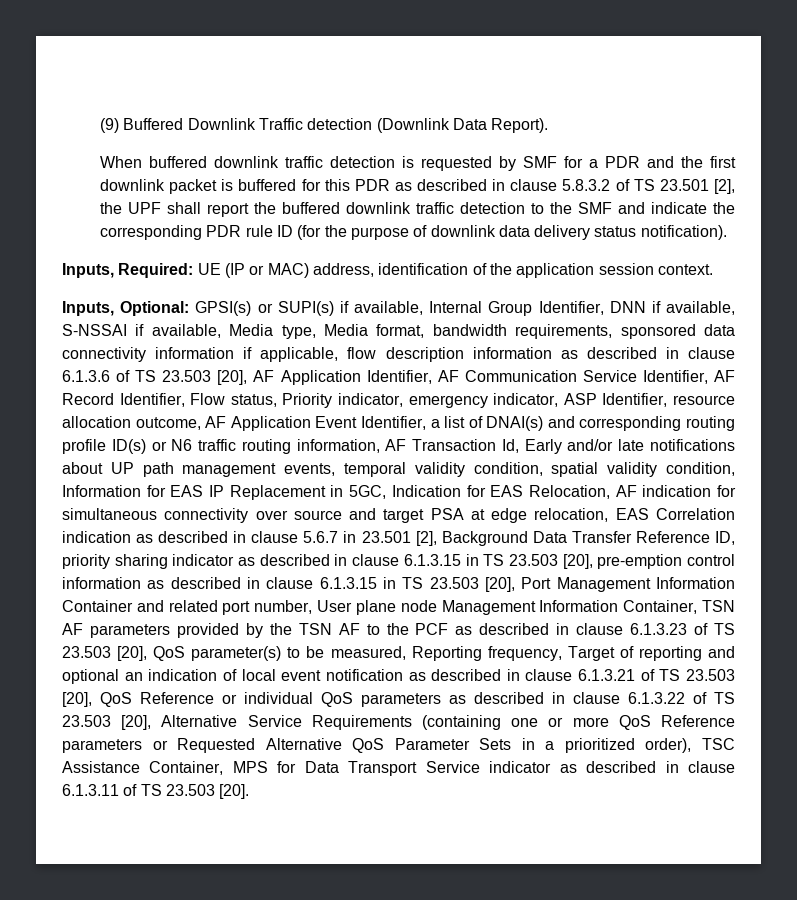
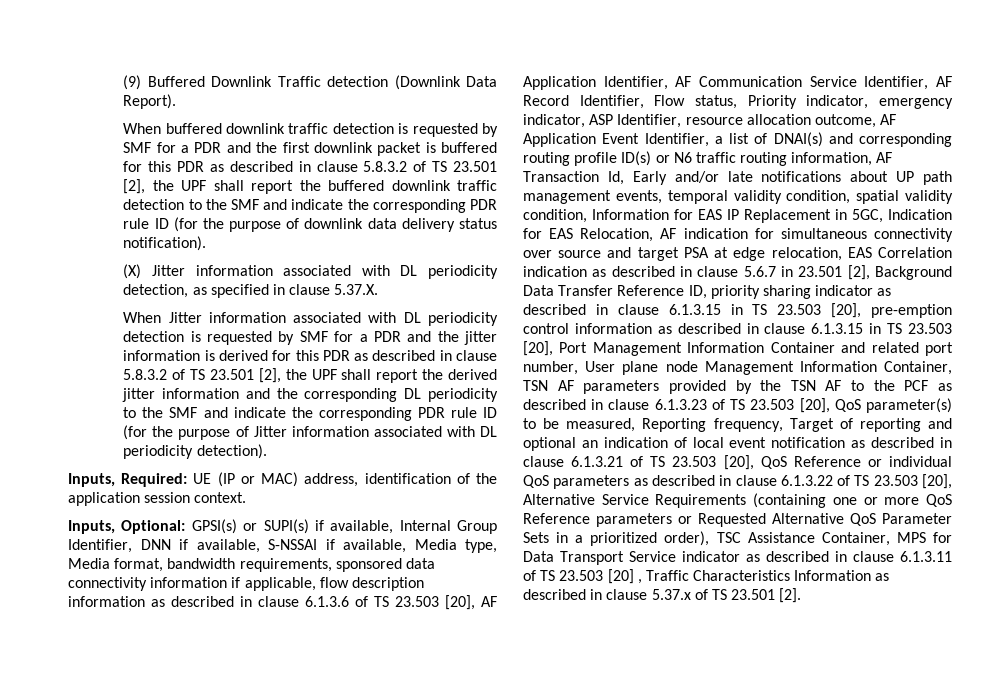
+ (X) Jitter information associated with DL periodicity detection, as specified in clause 5.37.X.
+ When Jitter information associated with DL periodicity detection is requested by SMF for a PDR and the jitter information is derived for this PDR as described in clause 5.8.3.2 of TS 23.501 [2], the UPF shall report the derived jitter information and the corresponding DL periodicity to the SMF and indicate the corresponding PDR rule ID (for the purpose of Jitter information associated with DL periodicity detection).
- GPSI(s) or SUPI(s) if available, Internal Group Identifier, DNN if available, S-NSSAI if available, Media type, Media format, bandwidth requirements, sponsored data connectivity information if applicable, flow description information as described in clause 6.1.3.6 of TS 23.503 [20], AF Application Identifier, AF Communication Service Identifier, AF Record Identifier, Flow status, Priority indicator, emergency indicator, ASP Identifier, resource allocation outcome, AF Application Event Identifier, a list of DNAI(s) and corresponding routing profile ID(s) or N6 traffic routing information, AF Transaction Id, Early and/or late notifications about UP path management events, temporal validity condition, spatial validity condition, Information for EAS IP Replacement in 5GC, Indication for EAS Relocation, AF indication for simultaneous connectivity over source and target PSA at edge relocation, EAS Correlation indication as described in clause 5.6.7 in 23.501 [2], Background Data Transfer Reference ID, priority sharing indicator as described in clause 6.1.3.15 in TS 23.503 [20], pre-emption control information as described in clause 6.1.3.15 in TS 23.503 [20], Port Management Information Container and related port number, User plane node Management Information Container, TSN AF parameters provided by the TSN AF to the PCF as described in clause 6.1.3.23 of TS 23.503 [20], QoS parameter(s) to be measured, Reporting frequency, Target of reporting and optional an indication of local event notification as described in clause 6.1.3.21 of TS 23.503 [20], QoS Reference or individual QoS parameters as described in clause 6.1.3.22 of TS 23.503 [20], Alternative Service Requirements (containing one or more QoS Reference parameters or Requested Alternative QoS Parameter Sets in a prioritized order), TSC Assistance Container, MPS for Data Transport Service indicator as described in clause 6.1.3.11 of TS 23.503 [20].
+ GPSI(s) or SUPI(s) if available, Internal Group Identifier, DNN if available, S-NSSAI if available, Media type, Media format, bandwidth requirements, sponsored data connectivity information if applicable, flow description information as described in clause 6.1.3.6 of TS 23.503 [20], AF Application Identifier, AF Communication Service Identifier, AF Record Identifier, Flow status, Priority indicator, emergency indicator, ASP Identifier, resource allocation outcome, AF Application Event Identifier, a list of DNAI(s) and corresponding routing profile ID(s) or N6 traffic routing information, AF Transaction Id, Early and/or late notifications about UP path management events, temporal validity condition, spatial validity condition, Information for EAS IP Replacement in 5GC, Indication for EAS Relocation, AF indication for simultaneous connectivity over source and target PSA at edge relocation, EAS Correlation indication as described in clause 5.6.7 in 23.501 [2], Background Data Transfer Reference ID, priority sharing indicator as described in clause 6.1.3.15 in TS 23.503 [20], pre-emption control information as described in clause 6.1.3.15 in TS 23.503 [20], Port Management Information Container and related port number, User plane node Management Information Container, TSN AF parameters provided by the TSN AF to the PCF as described in clause 6.1.3.23 of TS 23.503 [20], QoS parameter(s) to be measured, Reporting frequency, Target of reporting and optional an indication of local event notification as described in clause 6.1.3.21 of TS 23.503 [20], QoS Reference or individual QoS parameters as described in clause 6.1.3.22 of TS 23.503 [20], Alternative Service Requirements (containing one or more QoS Reference parameters or Requested Alternative QoS Parameter Sets in a prioritized order), TSC Assistance Container, MPS for Data Transport Service indicator as described in clause 6.1.3.11 of TS 23.503 [20] , Traffic Characteristics Information as described in clause 5.37.x of TS 23.501 [2].

